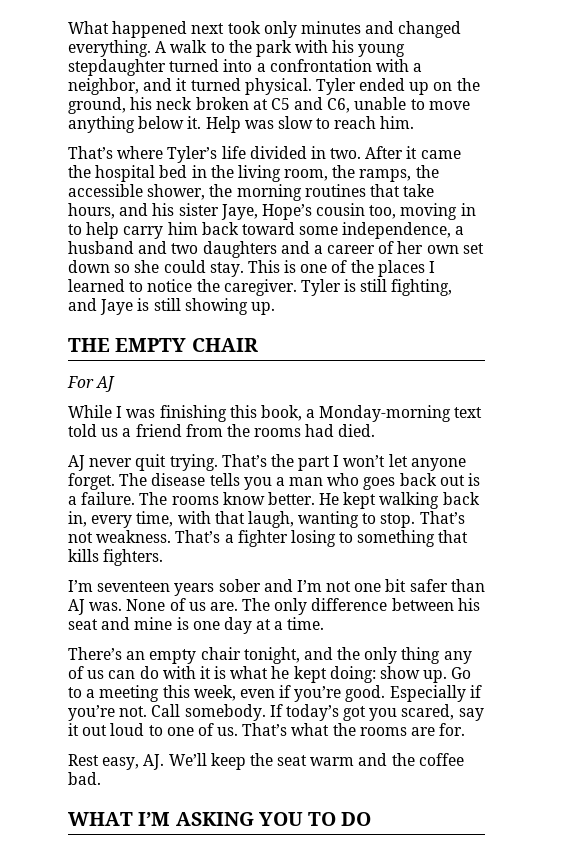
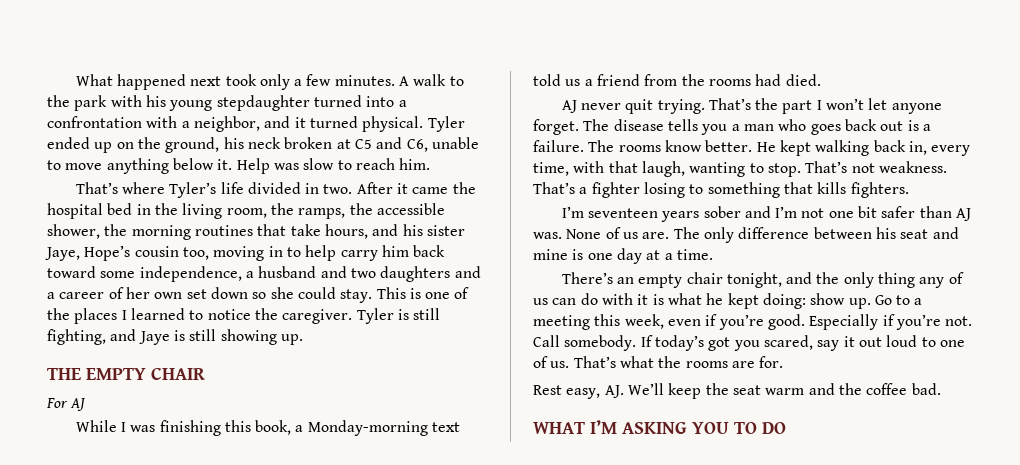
- What happened next took only minutes and changed everything.
+ What happened next took only a few minutes.

